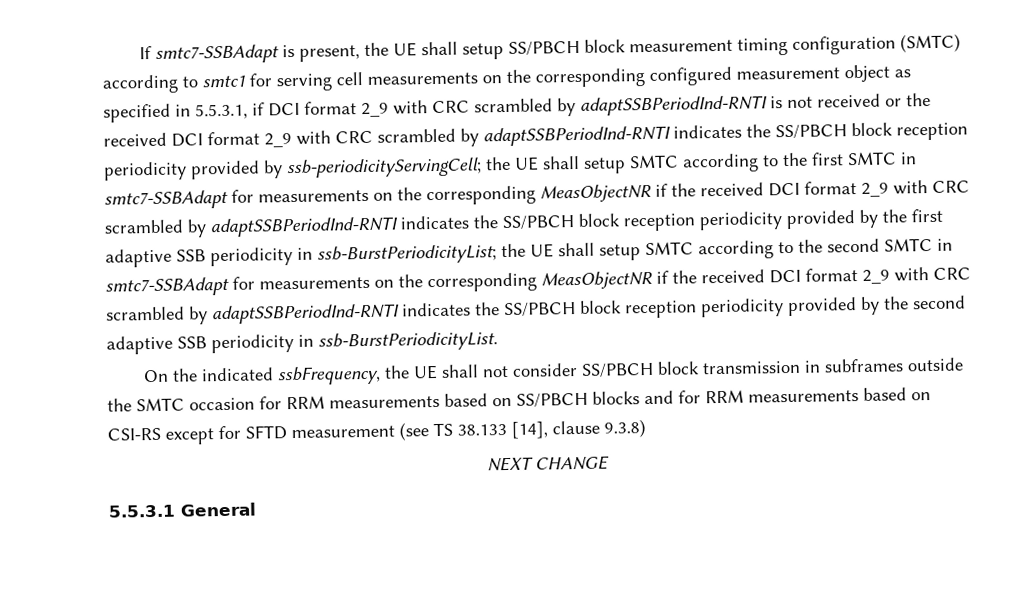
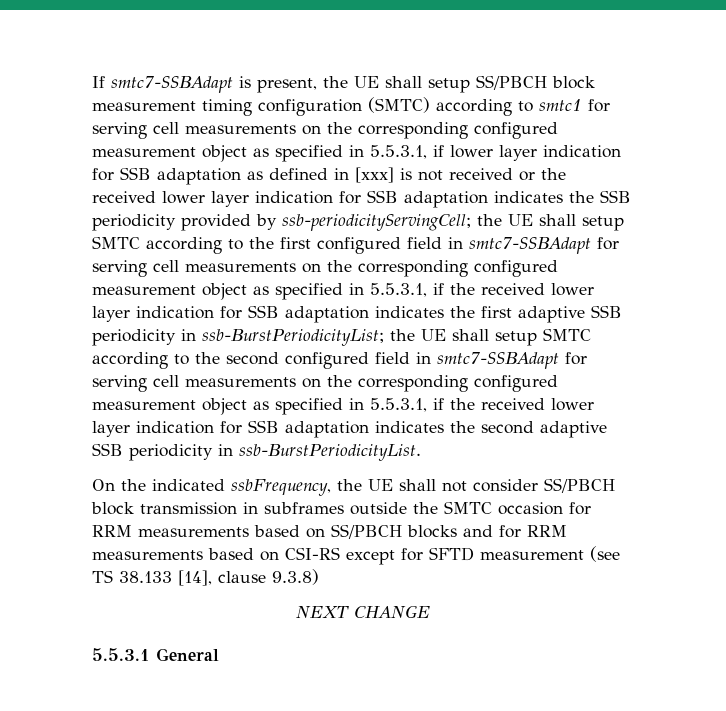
- If smtc7-SSBAdapt is present, the UE shall setup SS/PBCH block measurement timing configuration (SMTC) according to smtc1 for serving cell measurements on the corresponding configured measurement object as specified in 5.5.3.1, if DCI format 2_9 with CRC scrambled by adaptSSBPeriodInd-RNTI is not received or the received DCI format 2_9 with CRC scrambled by adaptSSBPeriodInd-RNTI indicates the SS/PBCH block reception periodicity provided by ssb-periodicityServingCell;
+ If smtc7-SSBAdapt is present, the UE shall setup SS/PBCH block measurement timing configuration (SMTC) according to smtc1 for serving cell measurements on the corresponding configured measurement object as specified in 5.5.3.1, if lower layer indication for SSB adaptation as defined in [xxx] is not received or the received lower layer indication for SSB adaptation indicates the SSB periodicity provided by ssb-periodicityServingCell;
- the UE shall setup SMTC according to the first SMTC in smtc7-SSBAdapt for measurements on the corresponding MeasObjectNR if the received DCI format 2_9 with CRC scrambled by adaptSSBPeriodInd-RNTI indicates the SS/PBCH block reception periodicity provided by the first adaptive SSB periodicity in ssb-BurstPeriodicityList;
+ the UE shall setup SMTC according to the first configured field in smtc7-SSBAdapt for serving cell measurements on the corresponding configured measurement object as specified in 5.5.3.1, if the received lower layer indication for SSB adaptation indicates the first adaptive SSB periodicity in ssb-BurstPeriodicityList;
- the UE shall setup SMTC according to the second SMTC in smtc7-SSBAdapt for measurements on the corresponding MeasObjectNR if the received DCI format 2_9 with CRC scrambled by adaptSSBPeriodInd-RNTI indicates the SS/PBCH block reception periodicity provided by the second adaptive SSB periodicity in ssb-BurstPeriodicityList.
+ the UE shall setup SMTC according to the second configured field in smtc7-SSBAdapt for serving cell measurements on the corresponding configured measurement object as specified in 5.5.3.1, if the received lower layer indication for SSB adaptation indicates the second adaptive SSB periodicity in ssb-BurstPeriodicityList.

